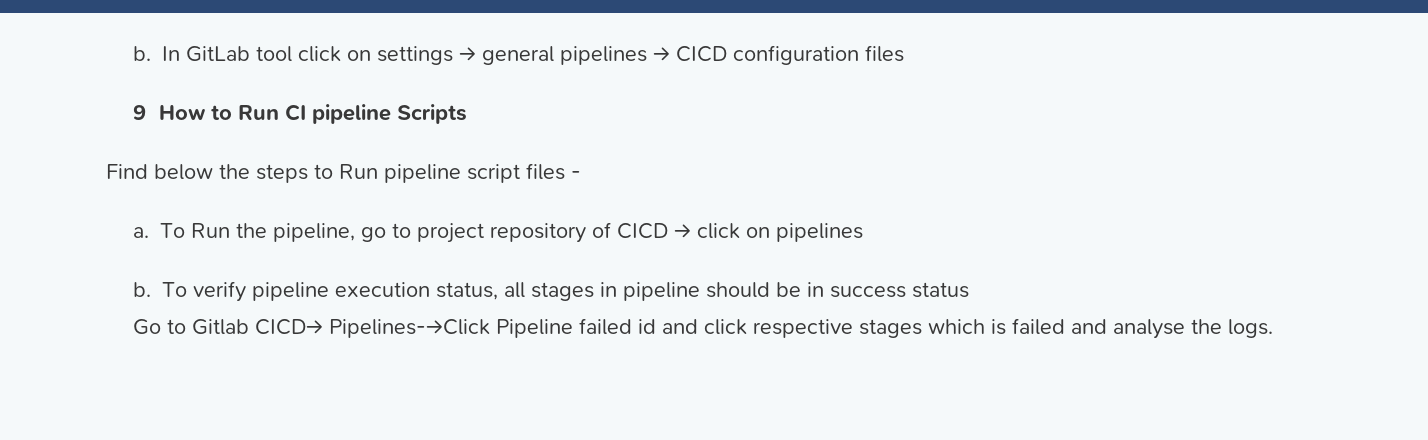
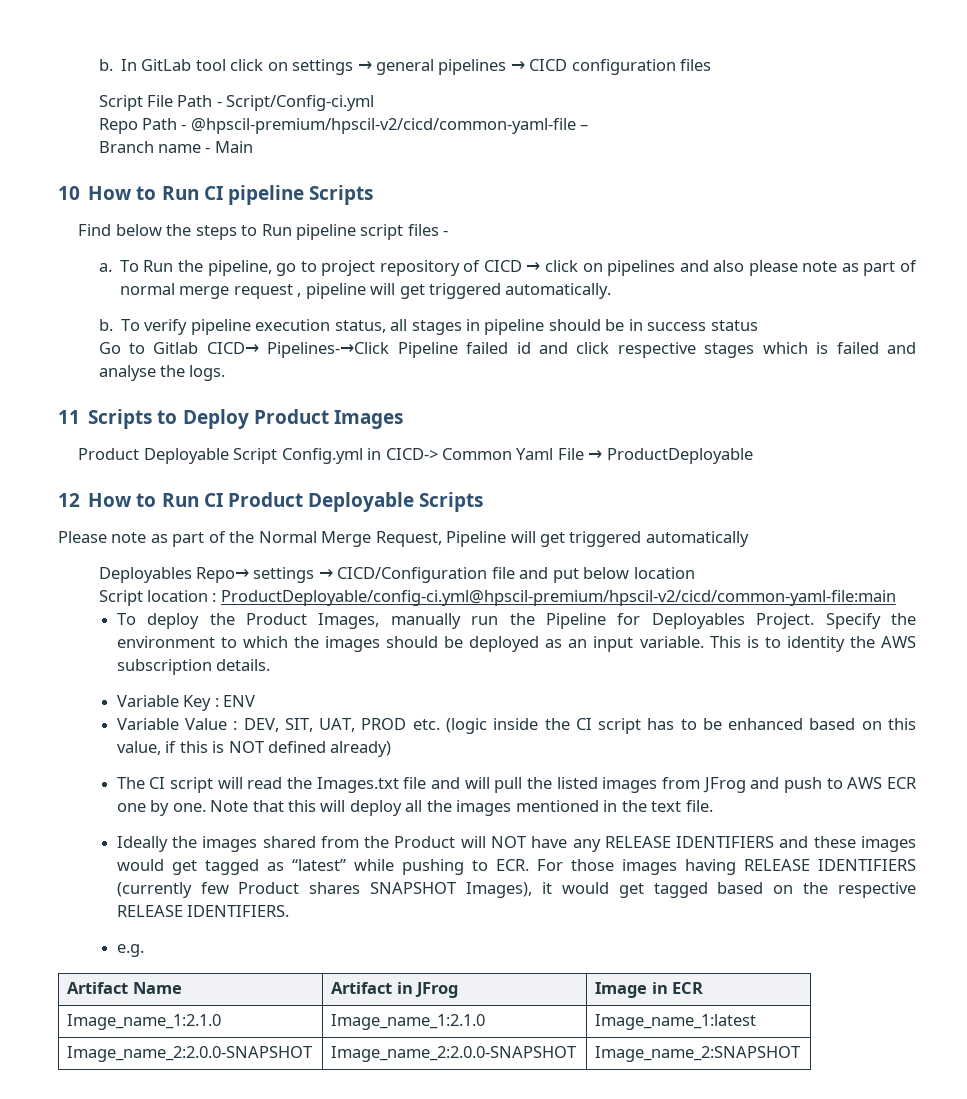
- 9 How to Run CI pipeline Scripts
+ Script File Path - Script/Config-ci.yml
+ Repo Path - @hpscil-premium/hpscil-v2/cicd/common-yaml-file –
+ Branch name - Main
+ 10 How to Run CI pipeline Scripts
- To Run the pipeline, go to project repository of CICD → click on pipelines
+ To Run the pipeline, go to project repository of CICD → click on pipelines and also please note as part of normal merge request , pipeline will get triggered automatically.
+ 11 Scripts to Deploy Product Images
+ Product Deployable Script Config.yml in CICD-> Common Yaml File → ProductDeployable
+ 12 How to Run CI Product Deployable Scripts
+ Please note as part of the Normal Merge Request, Pipeline will get triggered automatically
+ Deployables Repo→ settings → CICD/Configuration file and put below location
+ Script location : ProductDeployable/config-ci.yml@hpscil-premium/hpscil-v2/cicd/common-yaml-file:main
+ To deploy the Product Images, manually run the Pipeline for Deployables Project. Specify the environment to which the images should be deployed as an input variable. This is to identity the AWS subscription details.
+ Variable Key : ENV
+ Variable Value : DEV, SIT, UAT, PROD etc. (logic inside the CI script has to be enhanced based on this value, if this is NOT defined already)
+ The CI script will read the Images.txt file and will pull the listed images from JFrog and push to AWS ECR one by one. Note that this will deploy all the images mentioned in the text file.
+ Ideally the images shared from the Product will NOT have any RELEASE IDENTIFIERS and these images would get tagged as “latest” while pushing to ECR. For those images having RELEASE IDENTIFIERS (currently few Product shares SNAPSHOT Images), it would get tagged based on the respective RELEASE IDENTIFIERS.
+ e.g.
+ Artifact Name | Artifact in JFrog | Image in ECR
+ Image_name_1:2.1.0 | Image_name_1:2.1.0 | Image_name_1:latest
+ Image_name_2:2.0.0-SNAPSHOT | Image_name_2:2.0.0-SNAPSHOT | Image_name_2:SNAPSHOT

